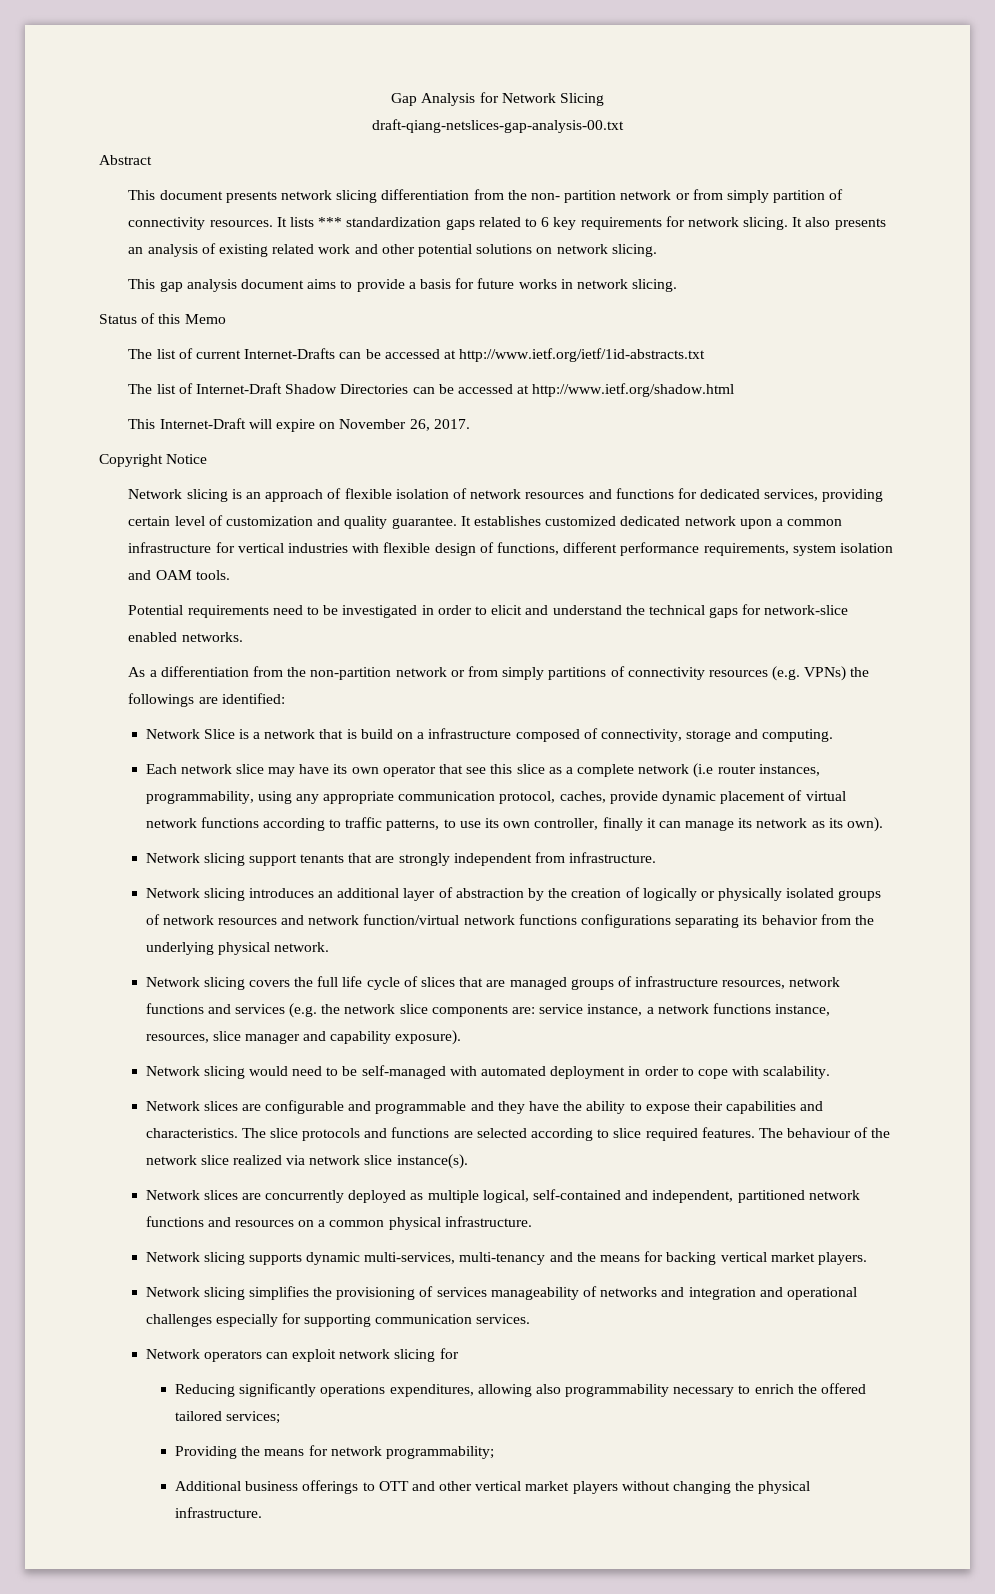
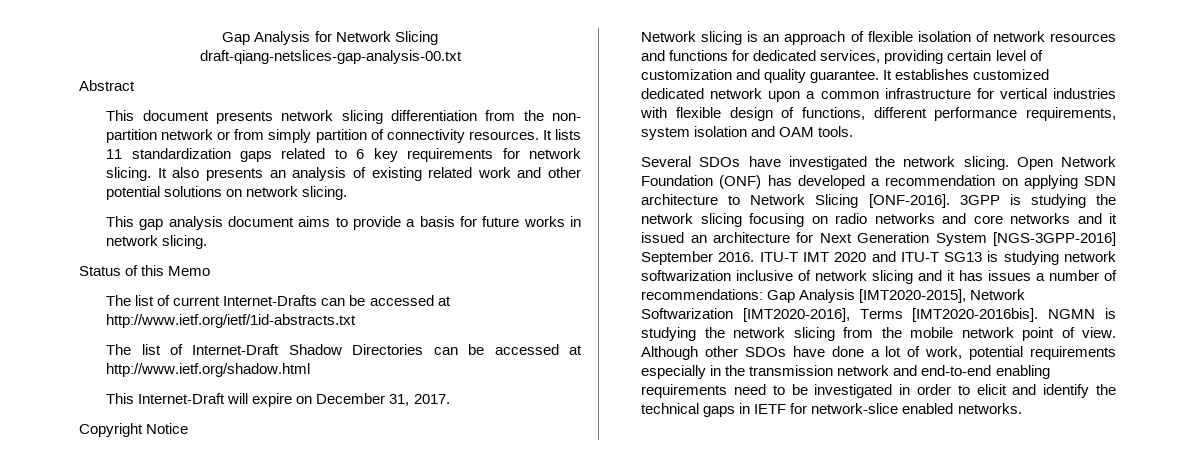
- It lists *** standardization gaps related to 6 key requirements for network slicing.
+ It lists 11 standardization gaps related to 6 key requirements for network slicing.
- This Internet-Draft will expire on November 26, 2017.
+ This Internet-Draft will expire on December 31, 2017.
- Potential requirements need to be investigated in order to elicit and understand the technical gaps for network-slice enabled networks.
+ Several SDOs have investigated the network slicing. Open Network Foundation (ONF) has developed a recommendation on applying SDN architecture to Network Slicing [ONF-2016]. 3GPP is studying the network slicing focusing on radio networks and core networks and it issued an architecture for Next Generation System [NGS-3GPP-2016] September 2016. ITU-T IMT 2020 and ITU-T SG13 is studying network softwarization inclusive of network slicing and it has issues a number of recommendations: Gap Analysis [IMT2020-2015], Network Softwarization [IMT2020-2016], Terms [IMT2020-2016bis]. NGMN is studying the network slicing from the mobile network point of view. Although other SDOs have done a lot of work, potential requirements especially in the transmission network and end-to-end enabling requirements need to be investigated in order to elicit and identify the technical gaps in IETF for network-slice enabled networks.
- As a differentiation from the non-partition network or from simply partitions of connectivity resources (e.g. VPNs) the followings are identified:
- Network Slice is a network that is build on a infrastructure composed of connectivity, storage and computing.
- Each network slice may have its own operator that see this slice as a complete network (i.e router instances, programmability, using any appropriate communication protocol, caches, provide dynamic placement of virtual network functions according to traffic patterns, to use its own controller, finally it can manage its network as its own).
- Network slicing support tenants that are strongly independent from infrastructure.
- Network slicing introduces an additional layer of abstraction by the creation of logically or physically isolated groups of network resources and network function/virtual network functions configurations separating its behavior from the underlying physical network.
- Network slicing covers the full life cycle of slices that are managed groups of infrastructure resources, network functions and services (e.g. the network slice components are: service instance, a network functions instance, resources, slice manager and capability exposure).
- Network slicing would need to be self-managed with automated deployment in order to cope with scalability.
- Network slices are configurable and programmable and they have the ability to expose their capabilities and characteristics. The slice protocols and functions are selected according to slice required features. The behaviour of the network slice realized via network slice instance(s).
- Network slices are concurrently deployed as multiple logical, self-contained and independent, partitioned network functions and resources on a common physical infrastructure.
- Network slicing supports dynamic multi-services, multi-tenancy and the means for backing vertical market players.
- Network slicing simplifies the provisioning of services manageability of networks and integration and operational challenges especially for supporting communication services.
- Network operators can exploit network slicing for
- Reducing significantly operations expenditures, allowing also programmability necessary to enrich the offered tailored services;
- Providing the means for network programmability;
- Additional business offerings to OTT and other vertical market players without changing the physical infrastructure.

